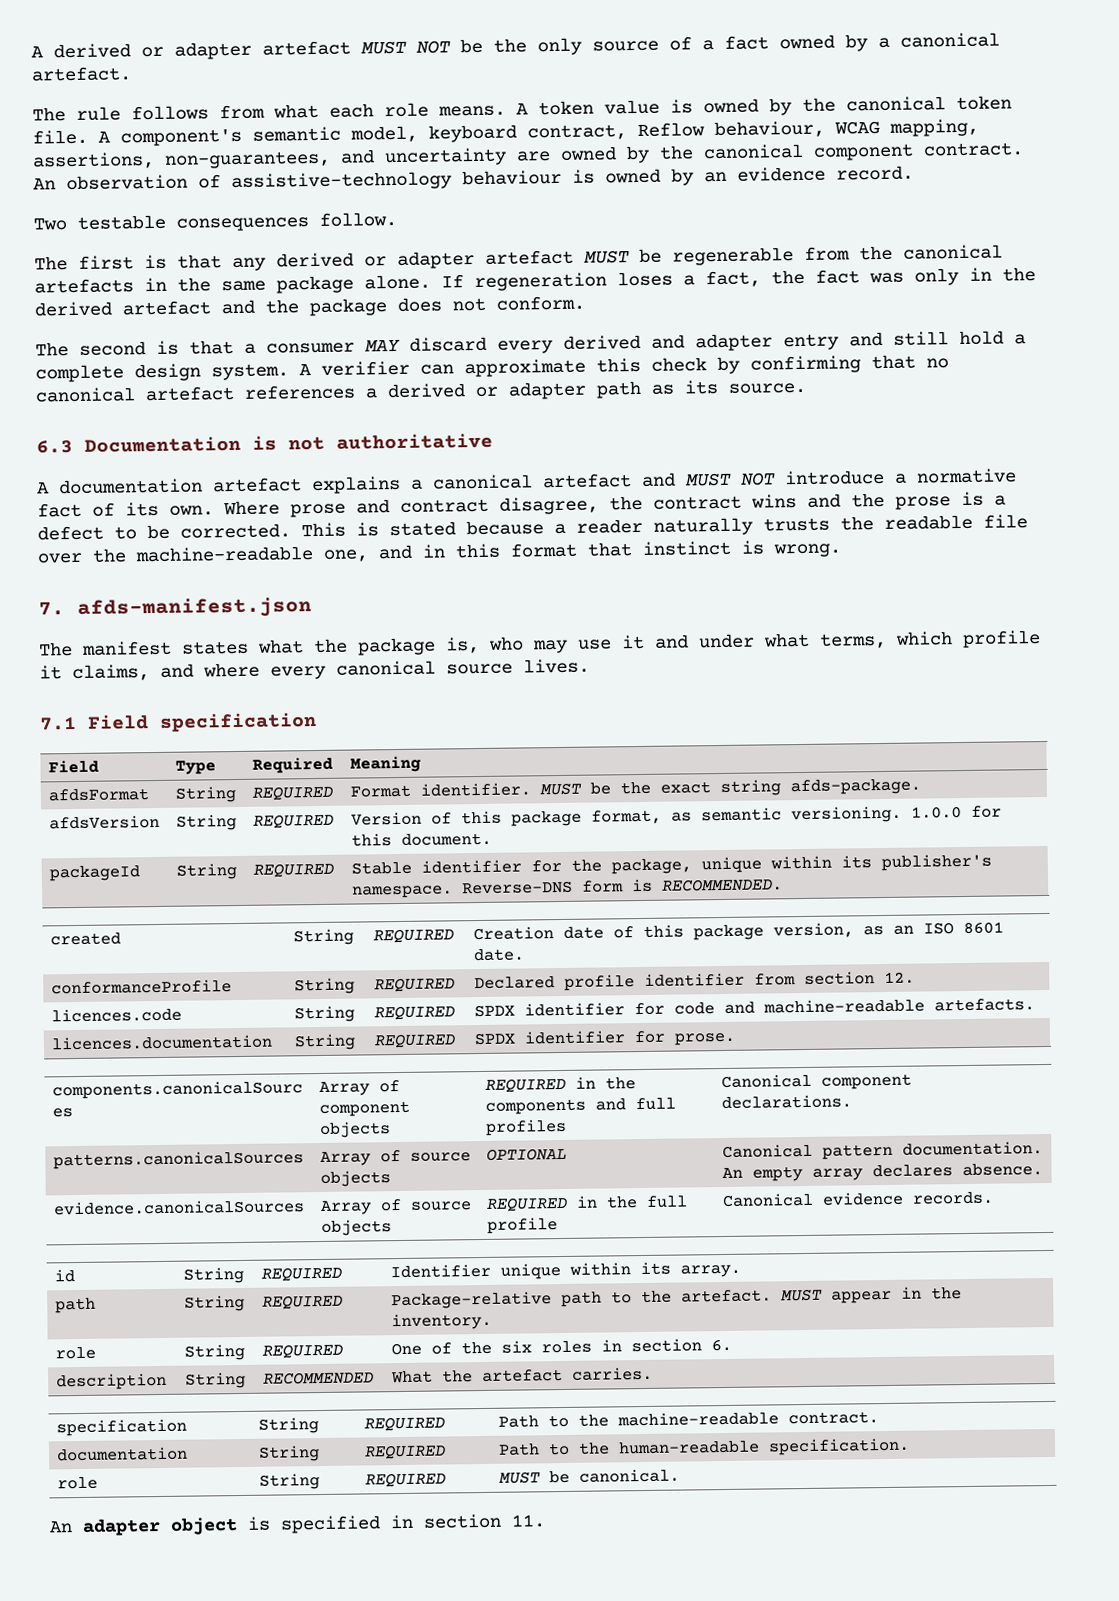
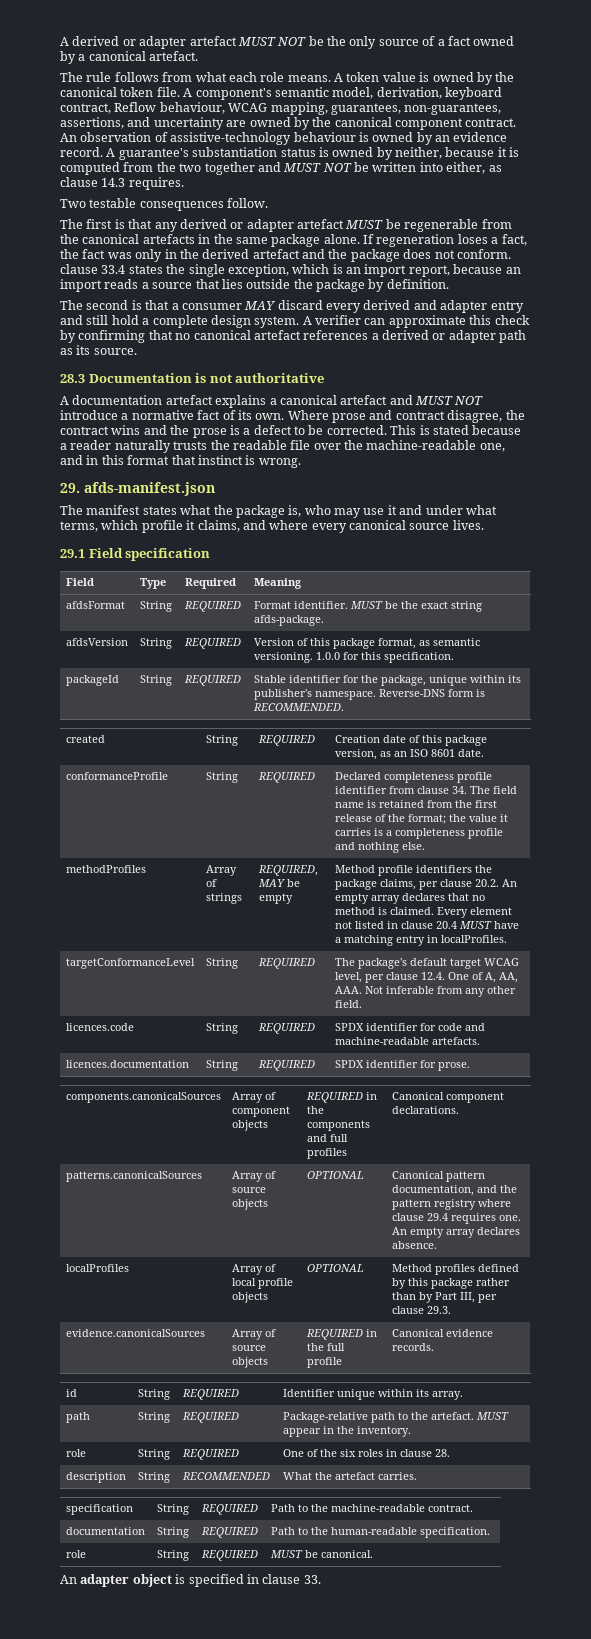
- A component's semantic model, keyboard contract, Reflow behaviour, WCAG mapping, assertions, non-guarantees, and uncertainty are owned by the canonical component contract.
+ A component's semantic model, derivation, keyboard contract, Reflow behaviour, WCAG mapping, guarantees, non-guarantees, assertions, and uncertainty are owned by the canonical component contract.
+ A guarantee's substantiation status is owned by neither, because it is computed from the two together and MUST NOT be written into either, as clause 14.3 requires.
- If regeneration loses a fact, the fact was only in the derived artefact and the package does not conform.
+ If regeneration loses a fact, the fact was only in the derived artefact and the package does not conform. clause 33.4 states the single exception, which is an import report, because an import reads a source that lies outside the package by definition.
- 6.3 Documentation is not authoritative
+ 28.3 Documentation is not authoritative
- 7. afds-manifest.json
+ 29. afds-manifest.json
- 7.1 Field specification
+ 29.1 Field specification
- afdsVersion | String | REQUIRED | Version of this package format, as semantic versioning. 1.0.0 for this document.
+ afdsVersion | String | REQUIRED | Version of this package format, as semantic versioning. 1.0.0 for this specification.
- conformanceProfile | String | REQUIRED | Declared profile identifier from section 12.
+ conformanceProfile | String | REQUIRED | Declared completeness profile identifier from clause 34. The field name is retained from the first release of the format; the value it carries is a completeness profile and nothing else.
+ methodProfiles | Array of strings | REQUIRED, MAY be empty | Method profile identifiers the package claims, per clause 20.2. An empty array declares that no method is claimed. Every element not listed in clause 20.4 MUST have a matching entry in localProfiles.
+ targetConformanceLevel | String | REQUIRED | The package's default target WCAG level, per clause 12.4. One of A, AA, AAA. Not inferable from any other field.
- patterns.canonicalSources | Array of source objects | OPTIONAL | Canonical pattern documentation. An empty array declares absence.
+ patterns.canonicalSources | Array of source objects | OPTIONAL | Canonical pattern documentation, and the pattern registry where clause 29.4 requires one. An empty array declares absence.
+ localProfiles | Array of local profile objects | OPTIONAL | Method profiles defined by this package rather than by Part III, per clause 29.3.
- role | String | REQUIRED | One of the six roles in section 6.
+ role | String | REQUIRED | One of the six roles in clause 28.
- An adapter object is specified in section 11.
+ An adapter object is specified in clause 33.

